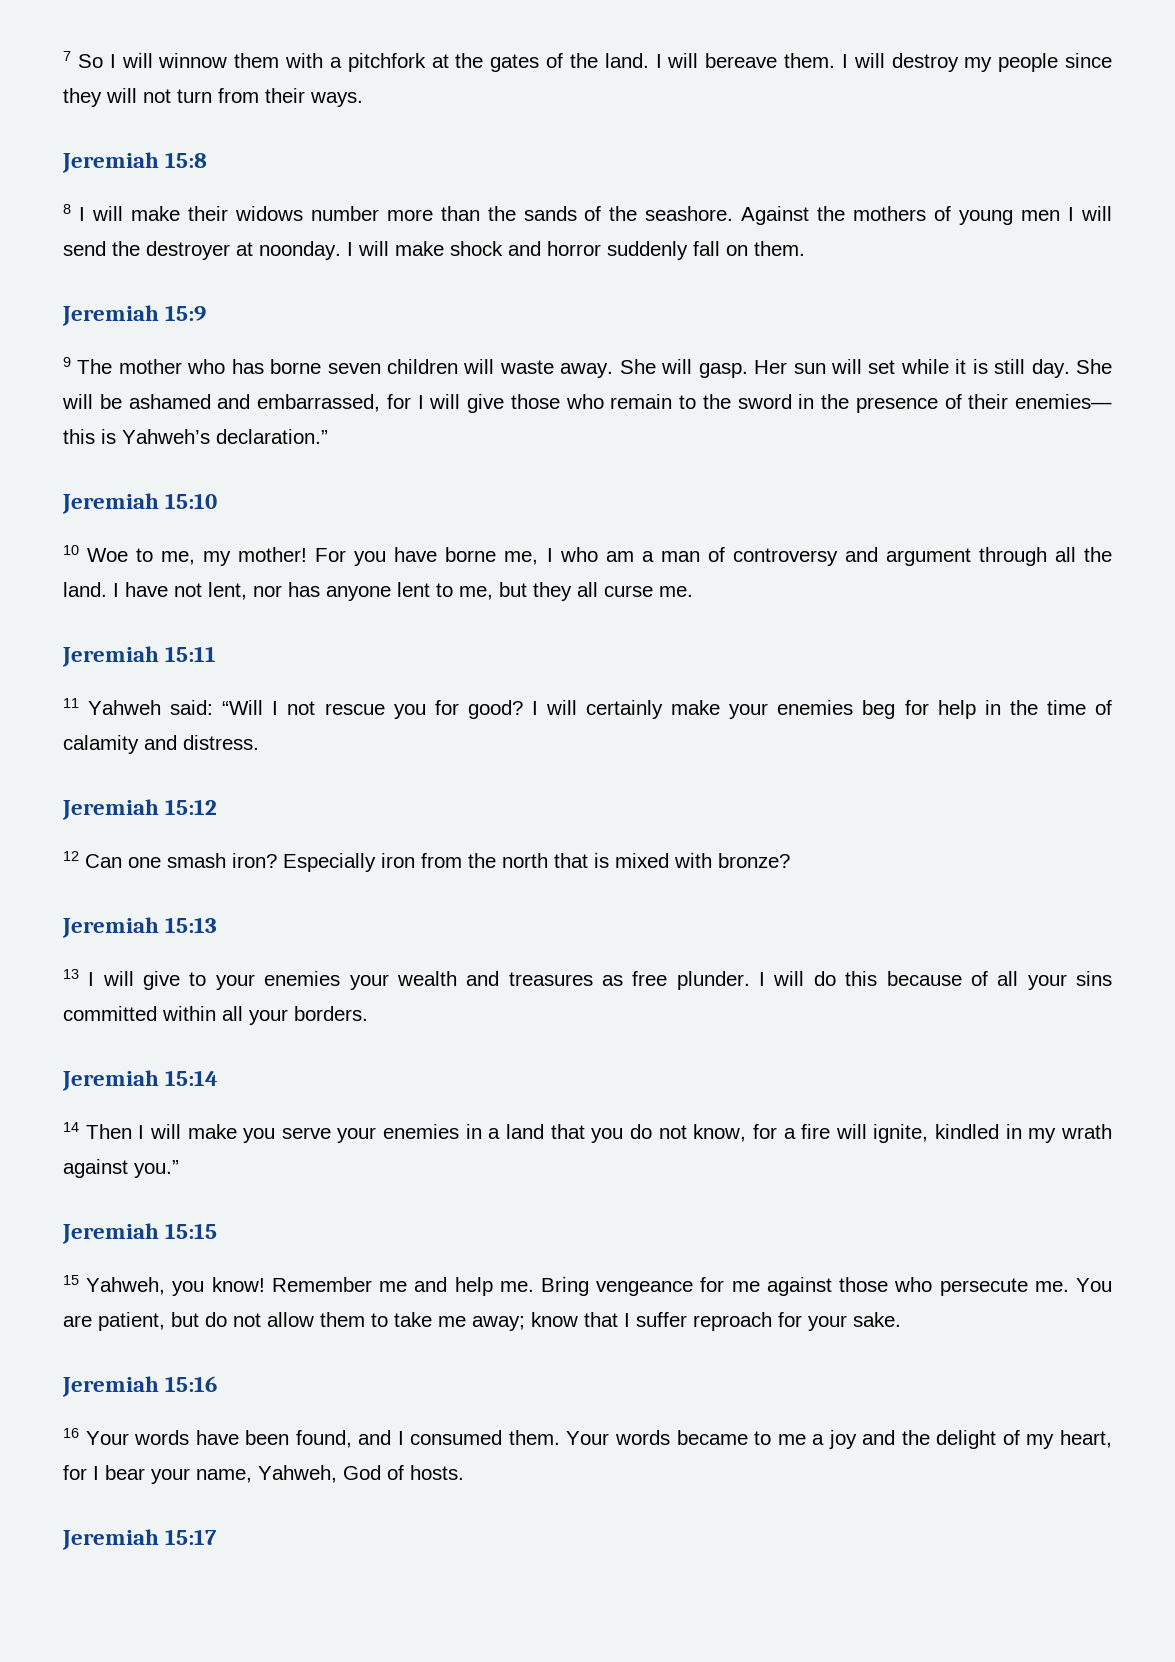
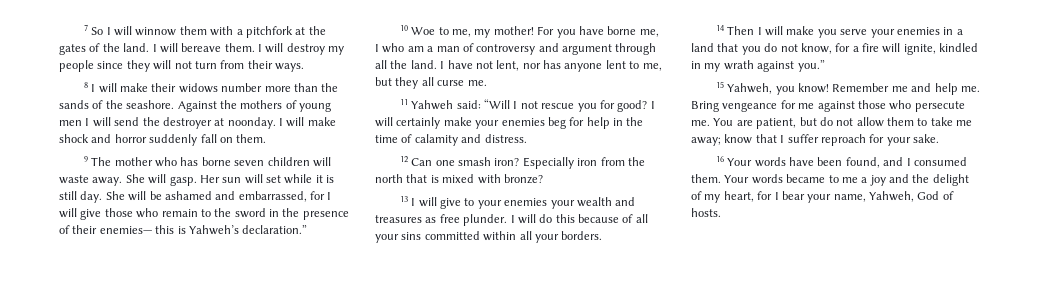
- Jeremiah 15:8
- Jeremiah 15:9
- Jeremiah 15:10
- Jeremiah 15:11
- Jeremiah 15:12
- Jeremiah 15:13
- Jeremiah 15:14
- Jeremiah 15:15
- Jeremiah 15:16
- Jeremiah 15:17

